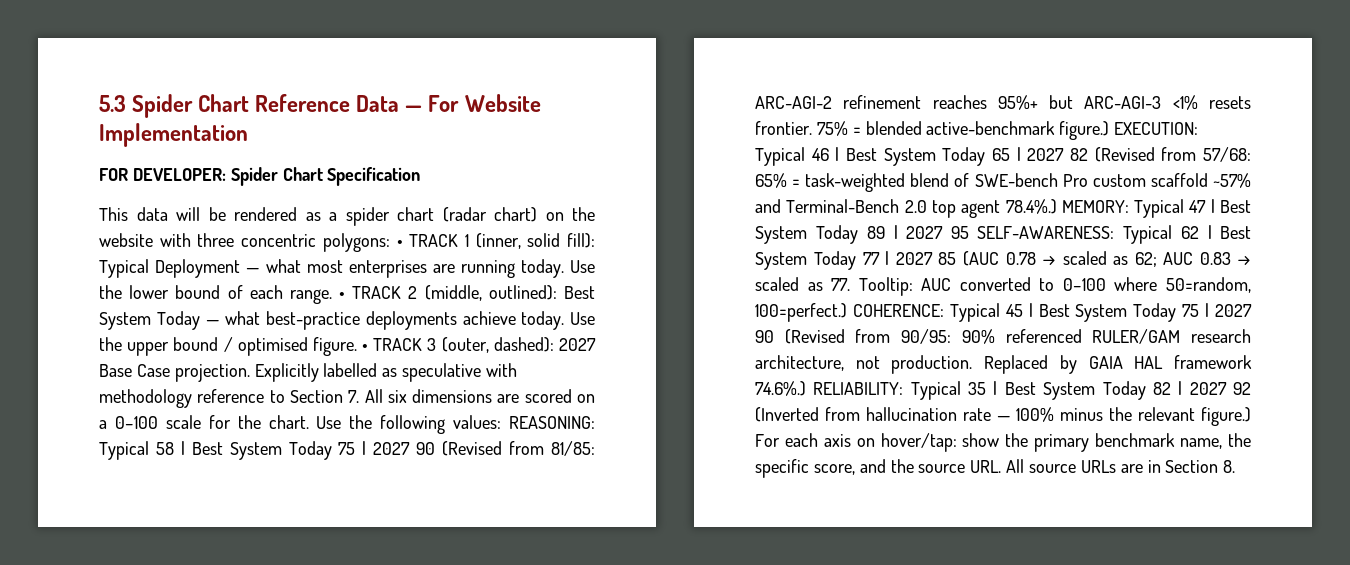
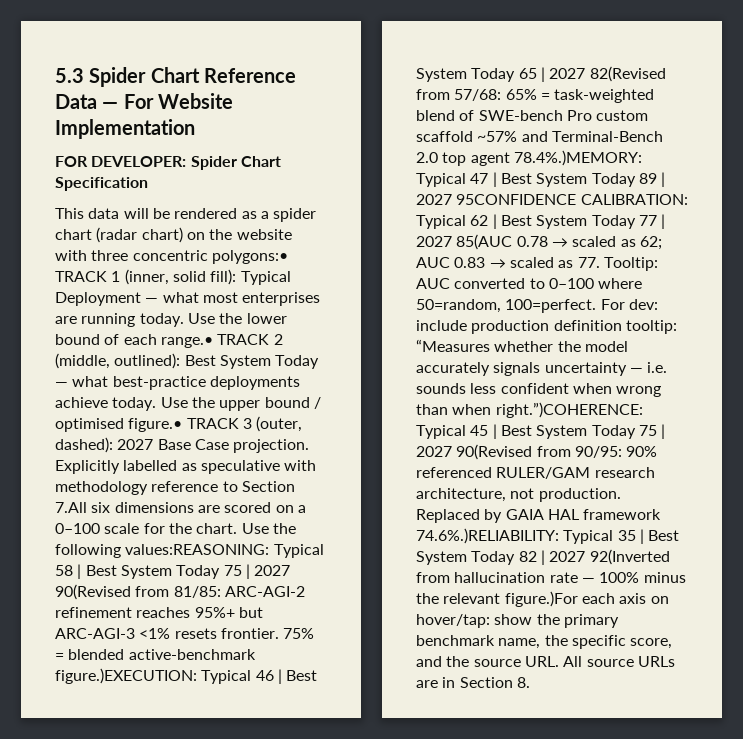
- This data will be rendered as a spider chart (radar chart) on the website with three concentric polygons: • TRACK 1 (inner, solid fill): Typical Deployment — what most enterprises are running today.
+ This data will be rendered as a spider chart (radar chart) on the website with three concentric polygons:• TRACK 1 (inner, solid fill): Typical Deployment — what most enterprises are running today.
- Use the lower bound of each range. • TRACK 2 (middle, outlined): Best System Today — what best-practice deployments achieve today.
+ Use the lower bound of each range.• TRACK 2 (middle, outlined): Best System Today — what best-practice deployments achieve today.
- Use the upper bound / optimised figure. • TRACK 3 (outer, dashed): 2027 Base Case projection.
+ Use the upper bound / optimised figure.• TRACK 3 (outer, dashed): 2027 Base Case projection.
- Explicitly labelled as speculative with methodology reference to Section 7. All six dimensions are scored on a 0–100 scale for the chart.
+ Explicitly labelled as speculative with methodology reference to Section 7.All six dimensions are scored on a 0–100 scale for the chart.
- Use the following values: REASONING: Typical 58 | Best System Today 75 | 2027 90 (Revised from 81/85: ARC-AGI-2 refinement reaches 95%+ but ARC-AGI-3 <1% resets frontier.
+ Use the following values:REASONING: Typical 58 | Best System Today 75 | 2027 90(Revised from 81/85: ARC-AGI-2 refinement reaches 95%+ but ARC-AGI-3 <1% resets frontier.
- 75% = blended active-benchmark figure.) EXECUTION:
+ 75% = blended active-benchmark figure.)EXECUTION:
- Typical 46 | Best System Today 65 | 2027 82 (Revised from 57/68:
+ Typical 46 | Best System Today 65 | 2027 82(Revised from 57/68:
- 65% = task-weighted blend of SWE-bench Pro custom scaffold ~57% and Terminal-Bench 2.0 top agent 78.4%.) MEMORY:
+ 65% = task-weighted blend of SWE-bench Pro custom scaffold ~57% and Terminal-Bench 2.0 top agent 78.4%.)MEMORY:
- Typical 47 | Best System Today 89 | 2027 95 SELF-AWARENESS:
+ Typical 47 | Best System Today 89 | 2027 95CONFIDENCE CALIBRATION:
- Typical 62 | Best System Today 77 | 2027 85 (AUC 0.78 → scaled as 62;
+ Typical 62 | Best System Today 77 | 2027 85(AUC 0.78 → scaled as 62;
- AUC converted to 0–100 where 50=random, 100=perfect.) COHERENCE:
+ AUC converted to 0–100 where 50=random, 100=perfect. For dev: include production definition tooltip: “Measures whether the model accurately signals uncertainty — i.e. sounds less confident when wrong than when right.”)COHERENCE:
- Typical 45 | Best System Today 75 | 2027 90 (Revised from 90/95:
+ Typical 45 | Best System Today 75 | 2027 90(Revised from 90/95:
- Replaced by GAIA HAL framework 74.6%.) RELIABILITY: Typical 35 | Best System Today 82 | 2027 92 (Inverted from hallucination rate — 100% minus the relevant figure.) For each axis on hover/tap: show the primary benchmark name, the specific score, and the source URL. All source URLs are in Section 8.
+ Replaced by GAIA HAL framework 74.6%.)RELIABILITY: Typical 35 | Best System Today 82 | 2027 92(Inverted from hallucination rate — 100% minus the relevant figure.)For each axis on hover/tap: show the primary benchmark name, the specific score, and the source URL. All source URLs are in Section 8.

